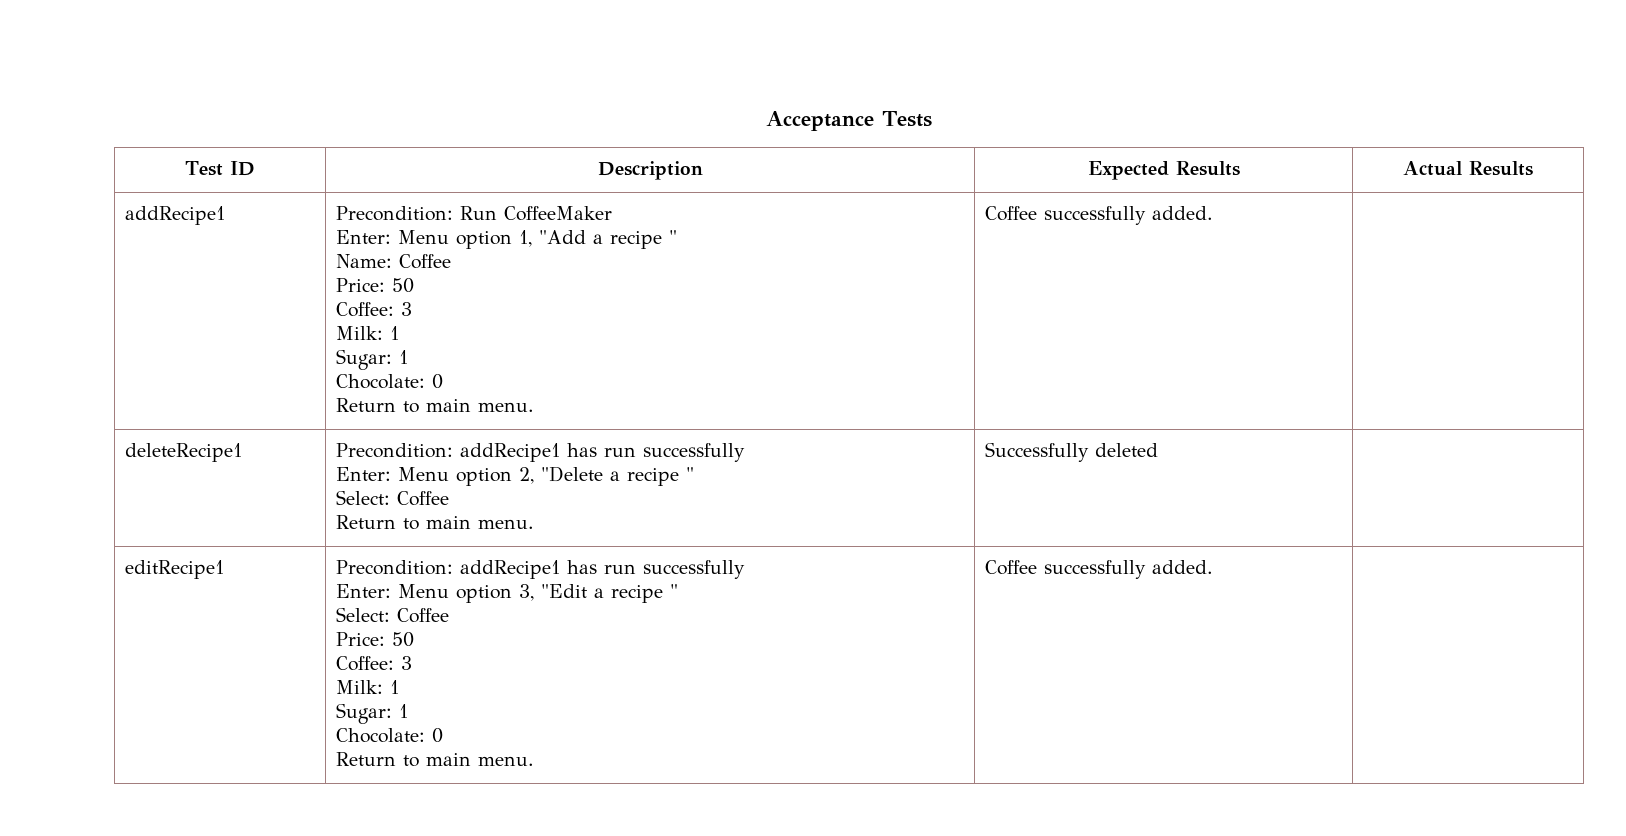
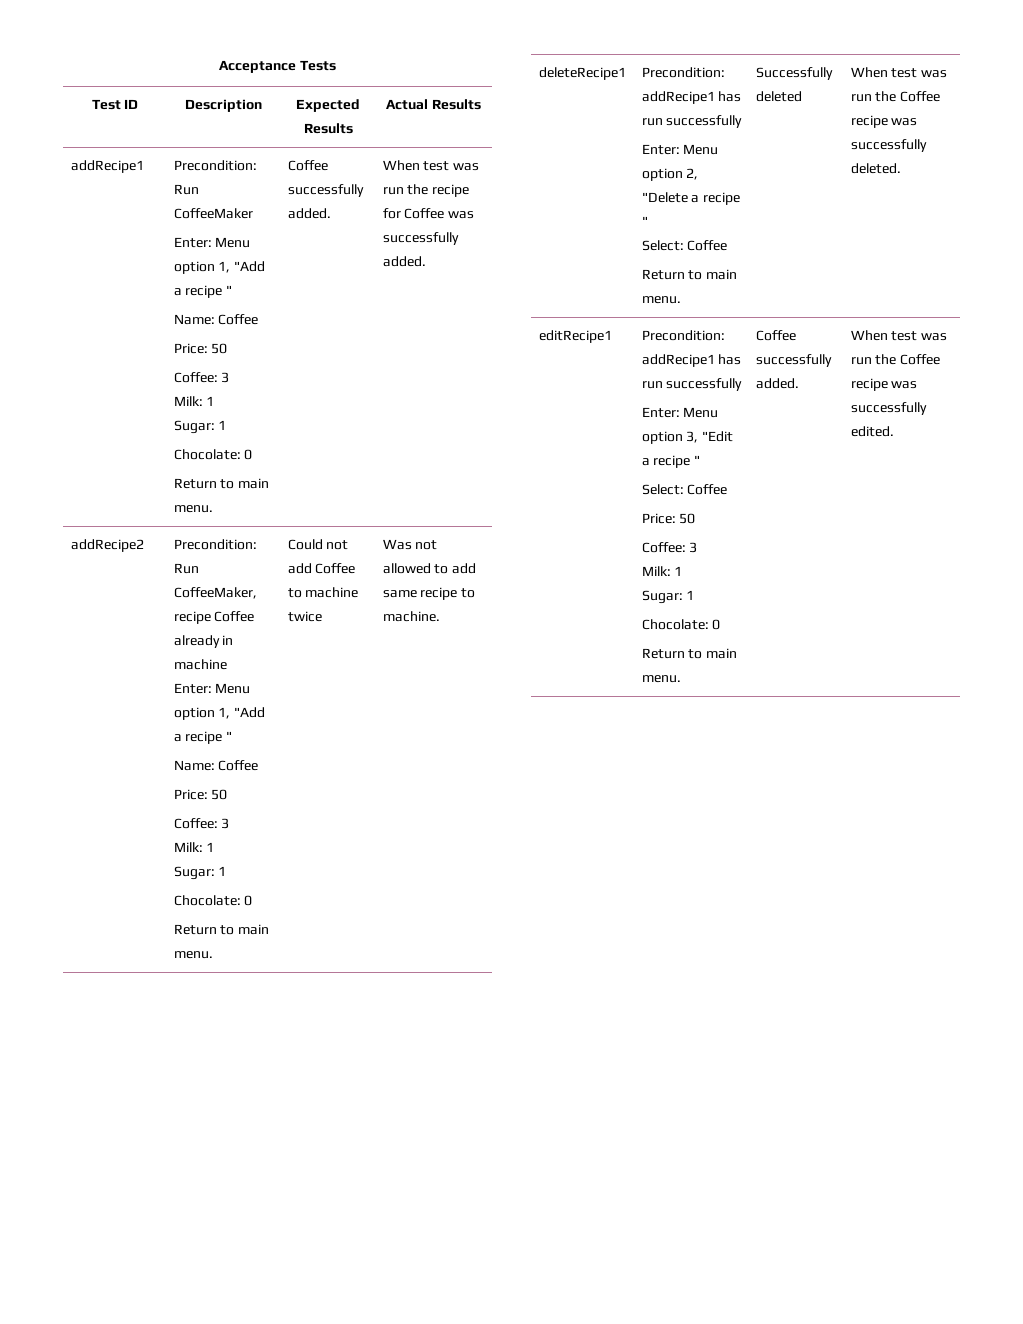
+ When test was run the recipe for Coffee was successfully added.
+ addRecipe2 | Precondition: Run CoffeeMaker, recipe Coffee already in machine
+ Enter: Menu option 1, "Add a recipe "
+ Name: Coffee
+ Price: 50
+ Coffee: 3
+ Milk: 1
+ Sugar: 1
+ Chocolate: 0
+ Return to main menu. | Could not add Coffee to machine twice | Was not allowed to add same recipe to machine.
  deleteRecipe1 | Precondition: addRecipe1 has run successfully
  Enter: Menu option 2, "Delete a recipe "
  Select: Coffee
- Return to main menu. | Successfully deleted |
+ Return to main menu. | Successfully deleted | When test was run the Coffee recipe was successfully deleted.
+ When test was run the Coffee recipe was successfully edited.

